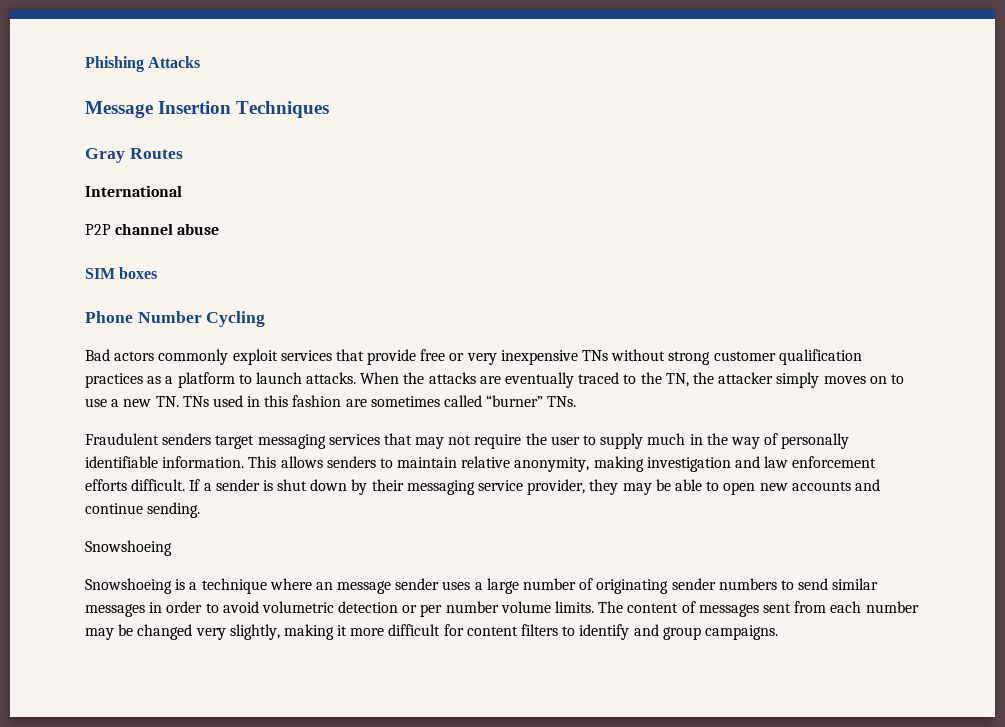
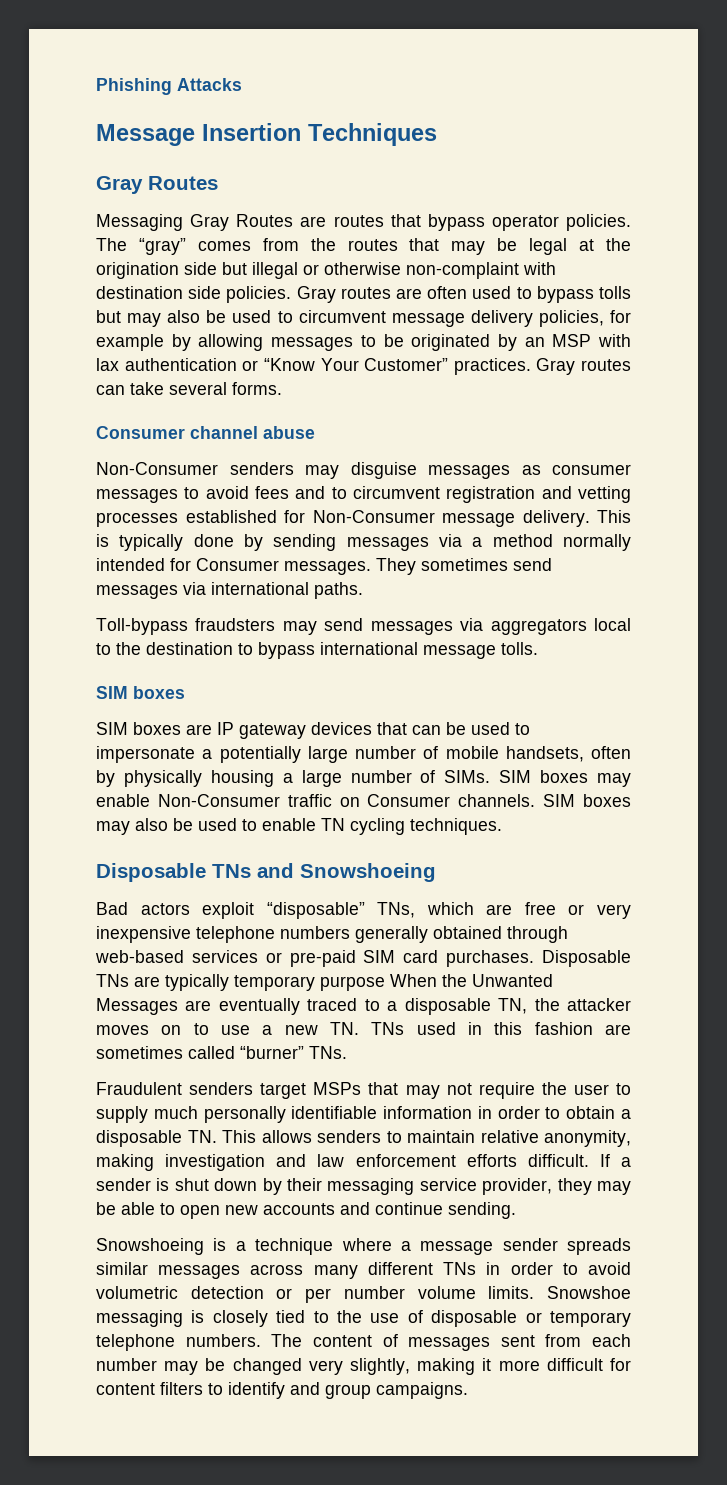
- International
- P2P channel abuse
+ Messaging Gray Routes are routes that bypass operator policies. The “gray” comes from the routes that may be legal at the origination side but illegal or otherwise non-complaint with destination side policies. Gray routes are often used to bypass tolls but may also be used to circumvent message delivery policies, for example by allowing messages to be originated by an MSP with lax authentication or “Know Your Customer” practices. Gray routes can take several forms.
+ Consumer channel abuse
+ Non-Consumer senders may disguise messages as consumer messages to avoid fees and to circumvent registration and vetting processes established for Non-Consumer message delivery. This is typically done by sending messages via a method normally intended for Consumer messages. They sometimes send messages via international paths.
+ Toll-bypass fraudsters may send messages via aggregators local to the destination to bypass international message tolls.
  SIM boxes
- Phone Number Cycling
- Bad actors commonly exploit services that provide free or very inexpensive TNs without strong customer qualification practices as a platform to launch attacks. When the attacks are eventually traced to the TN, the attacker simply moves on to use a new TN. TNs used in this fashion are sometimes called “burner” TNs.
+ SIM boxes are IP gateway devices that can be used to impersonate a potentially large number of mobile handsets, often by physically housing a large number of SIMs. SIM boxes may enable Non-Consumer traffic on Consumer channels. SIM boxes may also be used to enable TN cycling techniques.
+ Disposable TNs and Snowshoeing
+ Bad actors exploit “disposable” TNs, which are free or very inexpensive telephone numbers generally obtained through web-based services or pre-paid SIM card purchases. Disposable TNs are typically temporary purpose When the Unwanted Messages are eventually traced to a disposable TN, the attacker moves on to use a new TN. TNs used in this fashion are sometimes called “burner” TNs.
- Fraudulent senders target messaging services that may not require the user to supply much in the way of personally identifiable information. This allows senders to maintain relative anonymity, making investigation and law enforcement efforts difficult.
+ Fraudulent senders target MSPs that may not require the user to supply much personally identifiable information in order to obtain a disposable TN. This allows senders to maintain relative anonymity, making investigation and law enforcement efforts difficult.
  If a sender is shut down by their messaging service provider, they may be able to open new accounts and continue sending.
- Snowshoeing
- Snowshoeing is a technique where an message sender uses a large number of originating sender numbers to send similar messages in order to avoid volumetric detection or per number volume limits.
+ Snowshoeing is a technique where a message sender spreads similar messages across many different TNs in order to avoid volumetric detection or per number volume limits.
+ Snowshoe messaging is closely tied to the use of disposable or temporary telephone numbers.

